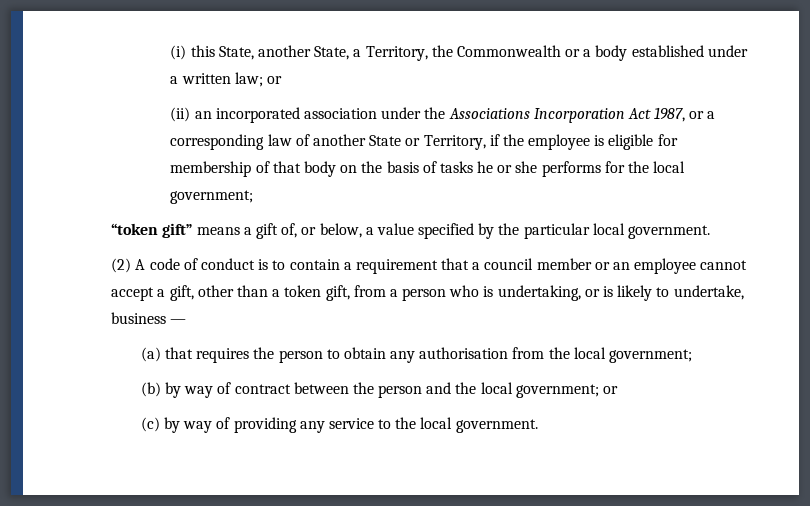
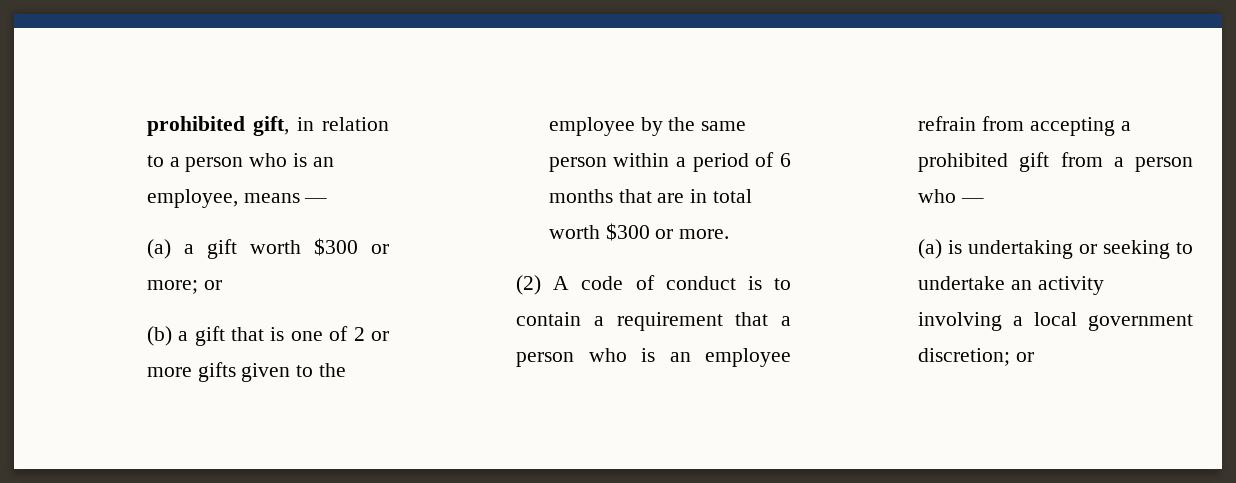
- (i) this State, another State, a Territory, the Commonwealth or a body established under a written law; or
- (ii) an incorporated association under the Associations Incorporation Act 1987, or a corresponding law of another State or Territory, if the employee is eligible for membership of that body on the basis of tasks he or she performs for the local government;
- “token gift” means a gift of, or below, a value specified by the particular local government.
+ prohibited gift, in relation to a person who is an employee, means —
+ (a) a gift worth $300 or more; or
+ (b) a gift that is one of 2 or more gifts given to the employee by the same person within a period of 6 months that are in total worth $300 or more.
- (2) A code of conduct is to contain a requirement that a council member or an employee cannot accept a gift, other than a token gift, from a person who is undertaking, or is likely to undertake, business —
- (a) that requires the person to obtain any authorisation from the local government;
- (b) by way of contract between the person and the local government; or
- (c) by way of providing any service to the local government.
+ (2) A code of conduct is to contain a requirement that a person who is an employee refrain from accepting a prohibited gift from a person who —
+ (a) is undertaking or seeking to undertake an activity involving a local government discretion; or

